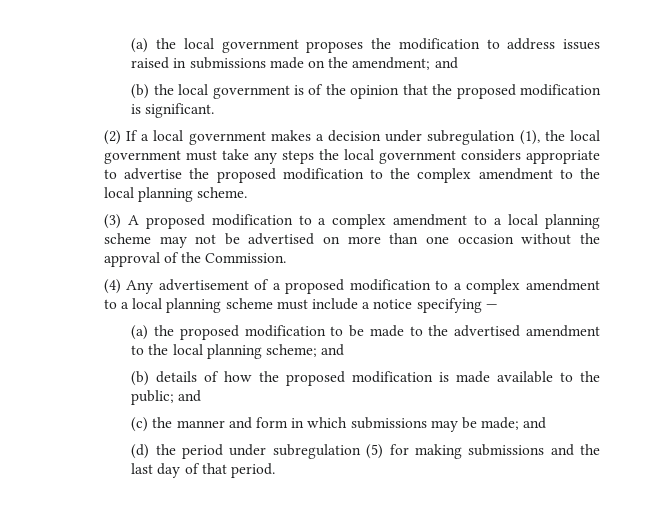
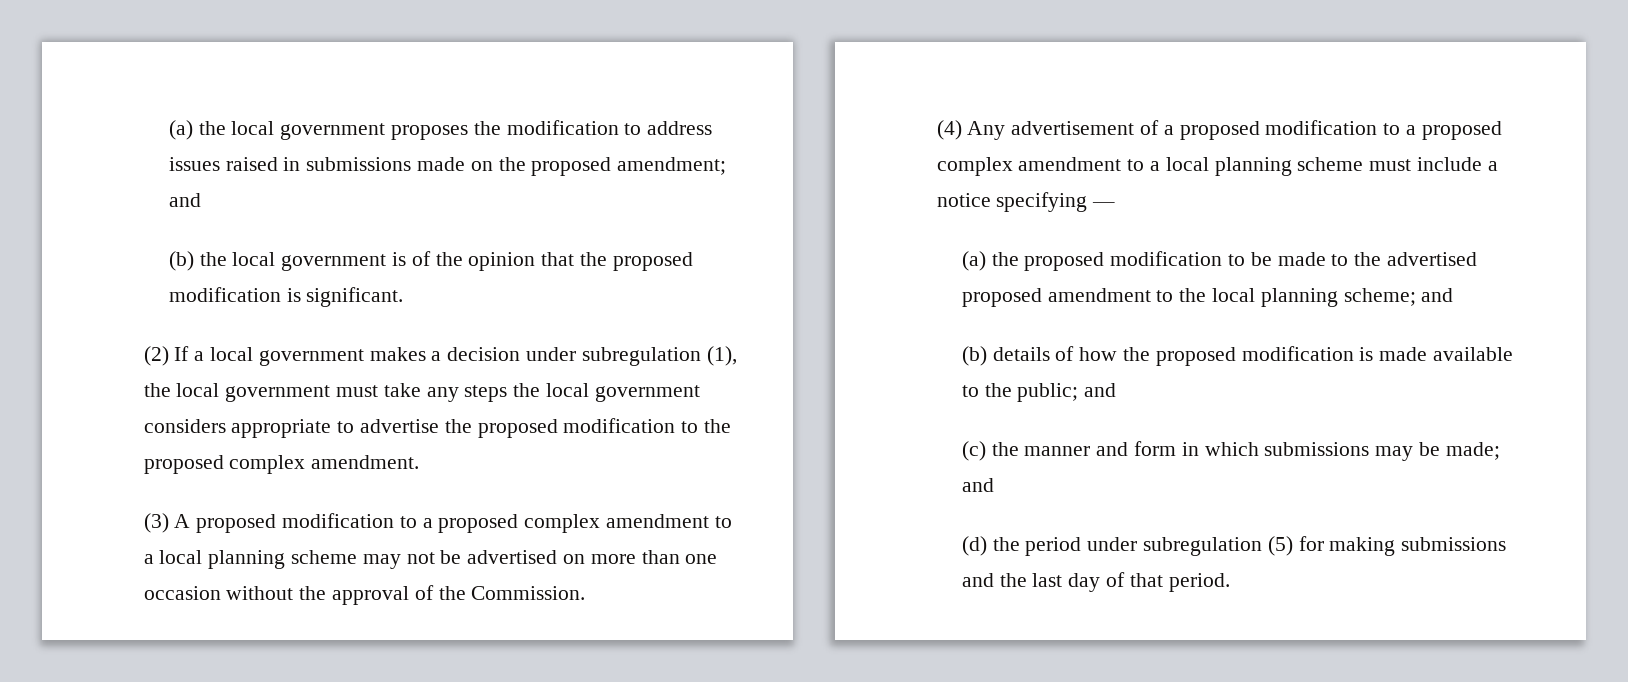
- (a) the local government proposes the modification to address issues raised in submissions made on the amendment; and
+ (a) the local government proposes the modification to address issues raised in submissions made on the proposed amendment; and
- (2) If a local government makes a decision under subregulation (1), the local government must take any steps the local government considers appropriate to advertise the proposed modification to the complex amendment to the local planning scheme.
+ (2) If a local government makes a decision under subregulation (1), the local government must take any steps the local government considers appropriate to advertise the proposed modification to the proposed complex amendment.
- (3) A proposed modification to a complex amendment to a local planning scheme may not be advertised on more than one occasion without the approval of the Commission.
+ (3) A proposed modification to a proposed complex amendment to a local planning scheme may not be advertised on more than one occasion without the approval of the Commission.
- (4) Any advertisement of a proposed modification to a complex amendment to a local planning scheme must include a notice specifying —
+ (4) Any advertisement of a proposed modification to a proposed complex amendment to a local planning scheme must include a notice specifying —
- (a) the proposed modification to be made to the advertised amendment to the local planning scheme; and
+ (a) the proposed modification to be made to the advertised proposed amendment to the local planning scheme; and

